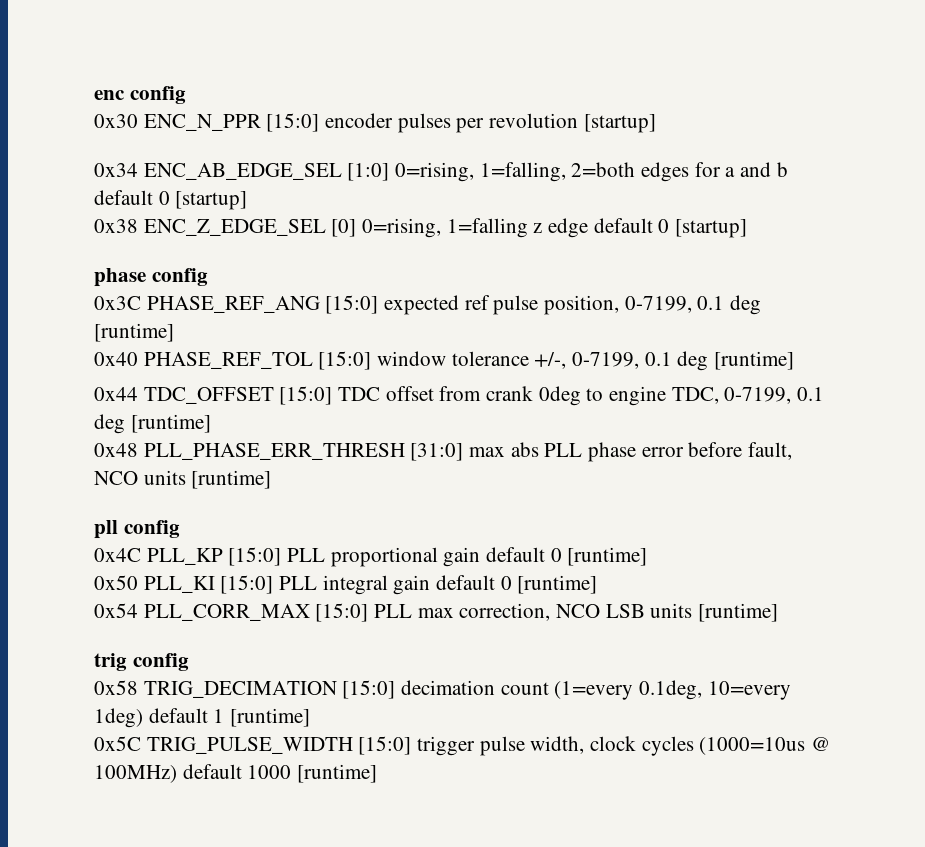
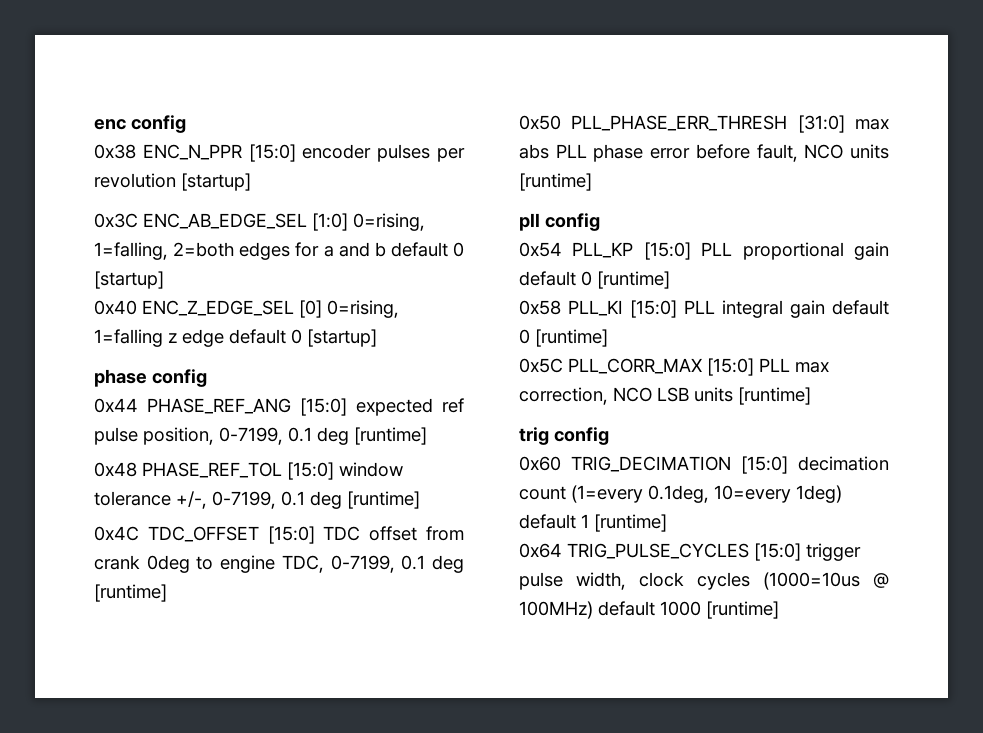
- 0x30 ENC_N_PPR [15:0] encoder pulses per revolution [startup]
+ 0x38 ENC_N_PPR [15:0] encoder pulses per revolution [startup]
- 0x34 ENC_AB_EDGE_SEL [1:0] 0=rising, 1=falling, 2=both edges for a and b default 0 [startup]
+ 0x3C ENC_AB_EDGE_SEL [1:0] 0=rising, 1=falling, 2=both edges for a and b default 0 [startup]
- 0x38 ENC_Z_EDGE_SEL [0] 0=rising, 1=falling z edge default 0 [startup]
+ 0x40 ENC_Z_EDGE_SEL [0] 0=rising, 1=falling z edge default 0 [startup]
- 0x3C PHASE_REF_ANG [15:0] expected ref pulse position, 0-7199, 0.1 deg [runtime]
+ 0x44 PHASE_REF_ANG [15:0] expected ref pulse position, 0-7199, 0.1 deg [runtime]
- 0x40 PHASE_REF_TOL [15:0] window tolerance +/-, 0-7199, 0.1 deg [runtime]
+ 0x48 PHASE_REF_TOL [15:0] window tolerance +/-, 0-7199, 0.1 deg [runtime]
- 0x44 TDC_OFFSET [15:0] TDC offset from crank 0deg to engine TDC, 0-7199, 0.1 deg [runtime]
+ 0x4C TDC_OFFSET [15:0] TDC offset from crank 0deg to engine TDC, 0-7199, 0.1 deg [runtime]
- 0x48 PLL_PHASE_ERR_THRESH [31:0] max abs PLL phase error before fault, NCO units [runtime]
+ 0x50 PLL_PHASE_ERR_THRESH [31:0] max abs PLL phase error before fault, NCO units [runtime]
- 0x4C PLL_KP [15:0] PLL proportional gain default 0 [runtime]
+ 0x54 PLL_KP [15:0] PLL proportional gain default 0 [runtime]
- 0x50 PLL_KI [15:0] PLL integral gain default 0 [runtime]
+ 0x58 PLL_KI [15:0] PLL integral gain default 0 [runtime]
- 0x54 PLL_CORR_MAX [15:0] PLL max correction, NCO LSB units [runtime]
+ 0x5C PLL_CORR_MAX [15:0] PLL max correction, NCO LSB units [runtime]
- 0x58 TRIG_DECIMATION [15:0] decimation count (1=every 0.1deg, 10=every 1deg) default 1 [runtime]
+ 0x60 TRIG_DECIMATION [15:0] decimation count (1=every 0.1deg, 10=every 1deg) default 1 [runtime]
- 0x5C TRIG_PULSE_WIDTH [15:0] trigger pulse width, clock cycles (1000=10us @ 100MHz) default 1000 [runtime]
+ 0x64 TRIG_PULSE_CYCLES [15:0] trigger pulse width, clock cycles (1000=10us @ 100MHz) default 1000 [runtime]

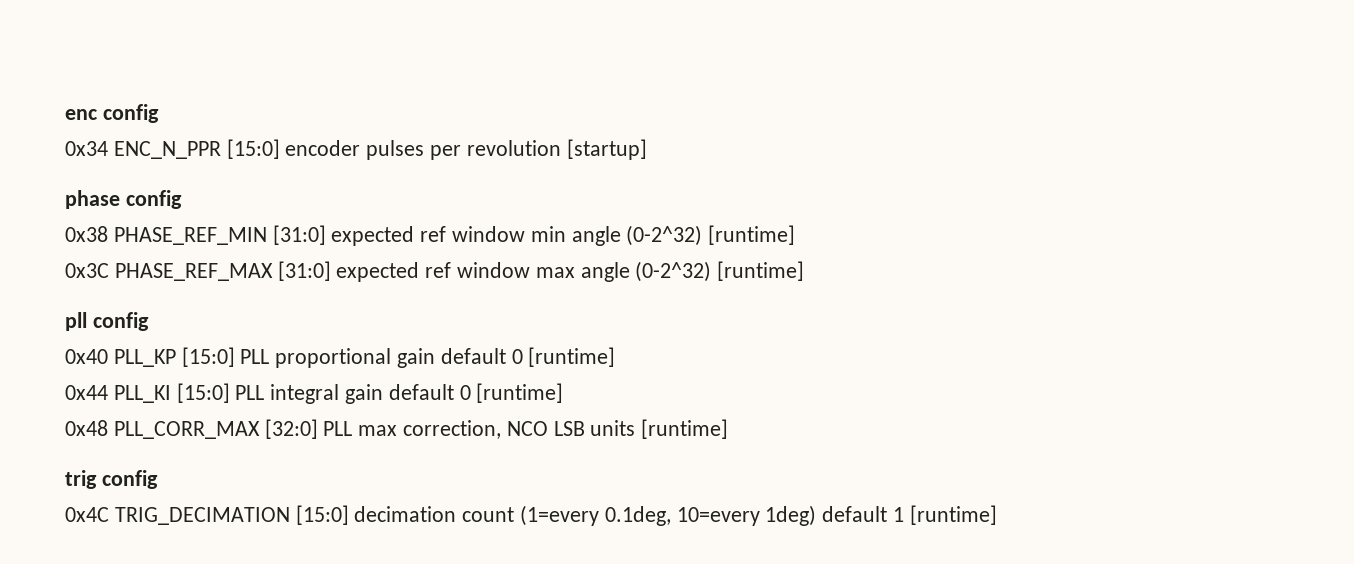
- 0x38 ENC_N_PPR [15:0] encoder pulses per revolution [startup]
+ 0x34 ENC_N_PPR [15:0] encoder pulses per revolution [startup]
- 0x3C ENC_AB_EDGE_SEL [1:0] 0=rising, 1=falling, 2=both edges for a and b default 0 [startup]
- 0x40 ENC_Z_EDGE_SEL [0] 0=rising, 1=falling z edge default 0 [startup]
  phase config
- 0x44 PHASE_REF_ANG [15:0] expected ref pulse position, 0-7199, 0.1 deg [runtime]
- 0x48 PHASE_REF_TOL [15:0] window tolerance +/-, 0-7199, 0.1 deg [runtime]
- 0x4C TDC_OFFSET [15:0] TDC offset from crank 0deg to engine TDC, 0-7199, 0.1 deg [runtime]
- 0x50 PLL_PHASE_ERR_THRESH [31:0] max abs PLL phase error before fault, NCO units [runtime]
+ 0x38 PHASE_REF_MIN [31:0] expected ref window min angle (0-2^32) [runtime]
+ 0x3C PHASE_REF_MAX [31:0] expected ref window max angle (0-2^32) [runtime]
- 0x54 PLL_KP [15:0] PLL proportional gain default 0 [runtime]
+ 0x40 PLL_KP [15:0] PLL proportional gain default 0 [runtime]
- 0x58 PLL_KI [15:0] PLL integral gain default 0 [runtime]
+ 0x44 PLL_KI [15:0] PLL integral gain default 0 [runtime]
- 0x5C PLL_CORR_MAX [15:0] PLL max correction, NCO LSB units [runtime]
+ 0x48 PLL_CORR_MAX [32:0] PLL max correction, NCO LSB units [runtime]
- 0x60 TRIG_DECIMATION [15:0] decimation count (1=every 0.1deg, 10=every 1deg) default 1 [runtime]
+ 0x4C TRIG_DECIMATION [15:0] decimation count (1=every 0.1deg, 10=every 1deg) default 1 [runtime]
- 0x64 TRIG_PULSE_CYCLES [15:0] trigger pulse width, clock cycles (1000=10us @ 100MHz) default 1000 [runtime]

